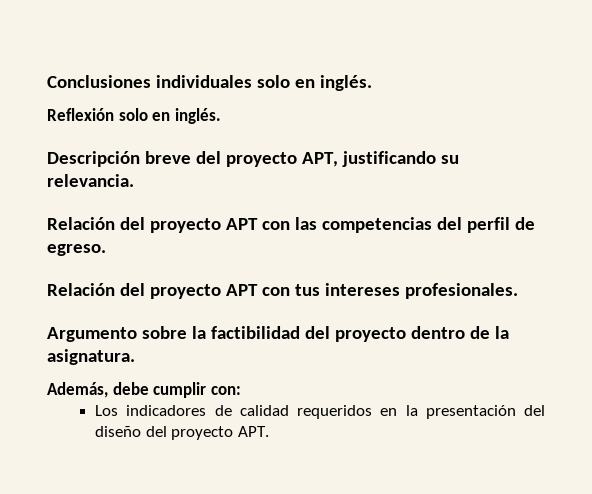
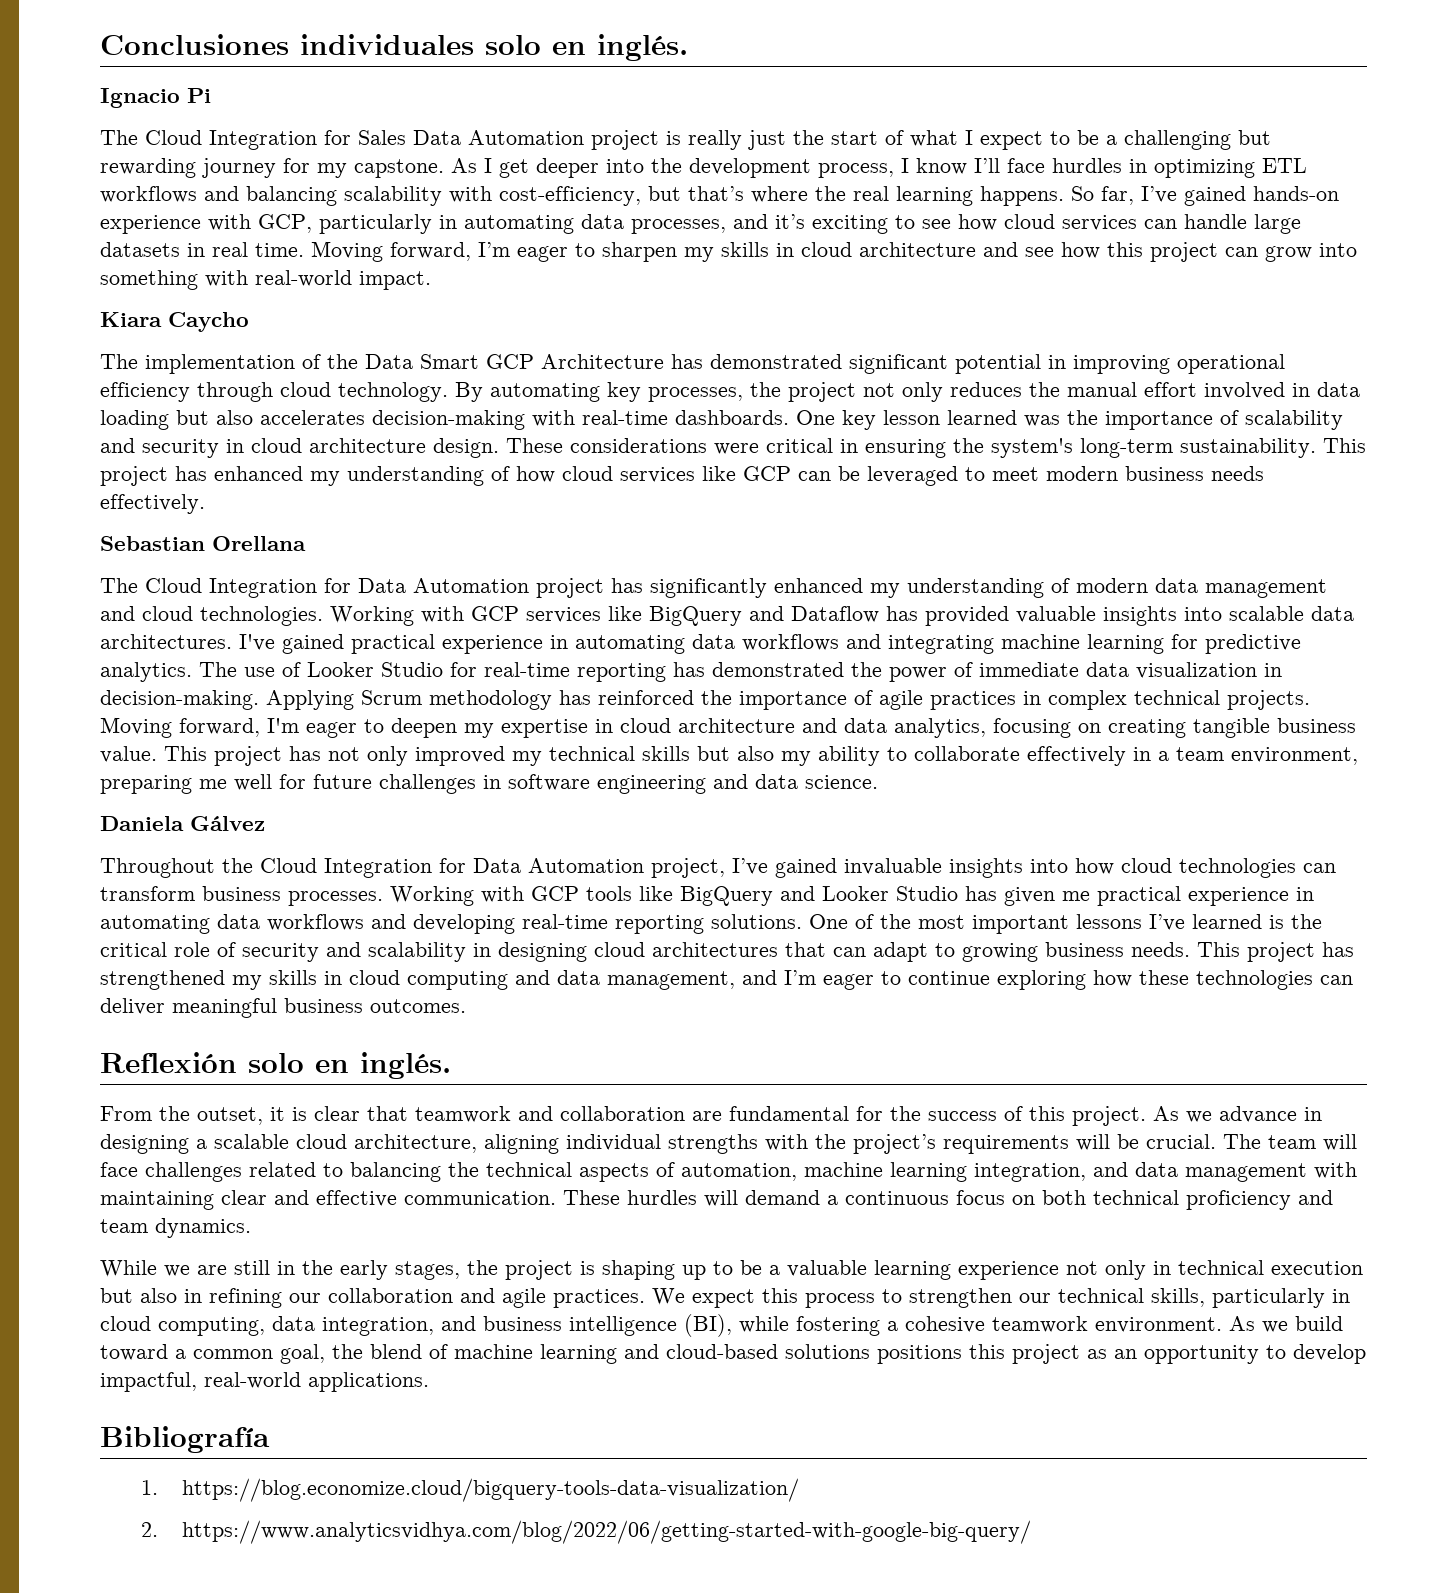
+ Ignacio Pi
+ The Cloud Integration for Sales Data Automation project is really just the start of what I expect to be a challenging but rewarding journey for my capstone. As I get deeper into the development process, I know I’ll face hurdles in optimizing ETL workflows and balancing scalability with cost-efficiency, but that’s where the real learning happens. So far, I’ve gained hands-on experience with GCP, particularly in automating data processes, and it’s exciting to see how cloud services can handle large datasets in real time. Moving forward, I’m eager to sharpen my skills in cloud architecture and see how this project can grow into something with real-world impact.
+ Kiara Caycho
+ The implementation of the Data Smart GCP Architecture has demonstrated significant potential in improving operational efficiency through cloud technology. By automating key processes, the project not only reduces the manual effort involved in data loading but also accelerates decision-making with real-time dashboards. One key lesson learned was the importance of scalability and security in cloud architecture design. These considerations were critical in ensuring the system's long-term sustainability. This project has enhanced my understanding of how cloud services like GCP can be leveraged to meet modern business needs effectively.
+ Sebastian Orellana
+ The Cloud Integration for Data Automation project has significantly enhanced my understanding of modern data management and cloud technologies. Working with GCP services like BigQuery and Dataflow has provided valuable insights into scalable data architectures. I've gained practical experience in automating data workflows and integrating machine learning for predictive analytics. The use of Looker Studio for real-time reporting has demonstrated the power of immediate data visualization in decision-making. Applying Scrum methodology has reinforced the importance of agile practices in complex technical projects. Moving forward, I'm eager to deepen my expertise in cloud architecture and data analytics, focusing on creating tangible business value. This project has not only improved my technical skills but also my ability to collaborate effectively in a team environment, preparing me well for future challenges in software engineering and data science.
+ Daniela Gálvez
+ Throughout the Cloud Integration for Data Automation project, I’ve gained invaluable insights into how cloud technologies can transform business processes. Working with GCP tools like BigQuery and Looker Studio has given me practical experience in automating data workflows and developing real-time reporting solutions. One of the most important lessons I’ve learned is the critical role of security and scalability in designing cloud architectures that can adapt to growing business needs. This project has strengthened my skills in cloud computing and data management, and I’m eager to continue exploring how these technologies can deliver meaningful business outcomes.
  Reflexión solo en inglés.
- Descripción breve del proyecto APT, justificando su relevancia.
- Relación del proyecto APT con las competencias del perfil de egreso.
- Relación del proyecto APT con tus intereses profesionales.
- Argumento sobre la factibilidad del proyecto dentro de la asignatura.
- Además, debe cumplir con:
- Los indicadores de calidad requeridos en la presentación del diseño del proyecto APT.
+ From the outset, it is clear that teamwork and collaboration are fundamental for the success of this project. As we advance in designing a scalable cloud architecture, aligning individual strengths with the project’s requirements will be crucial. The team will face challenges related to balancing the technical aspects of automation, machine learning integration, and data management with maintaining clear and effective communication. These hurdles will demand a continuous focus on both technical proficiency and team dynamics.
+ While we are still in the early stages, the project is shaping up to be a valuable learning experience not only in technical execution but also in refining our collaboration and agile practices. We expect this process to strengthen our technical skills, particularly in cloud computing, data integration, and business intelligence (BI), while fostering a cohesive teamwork environment. As we build toward a common goal, the blend of machine learning and cloud-based solutions positions this project as an opportunity to develop impactful, real-world applications.
+ Bibliografía
+ 1. https://blog.economize.cloud/bigquery-tools-data-visualization/
+ 2. https://www.analyticsvidhya.com/blog/2022/06/getting-started-with-google-big-query/

